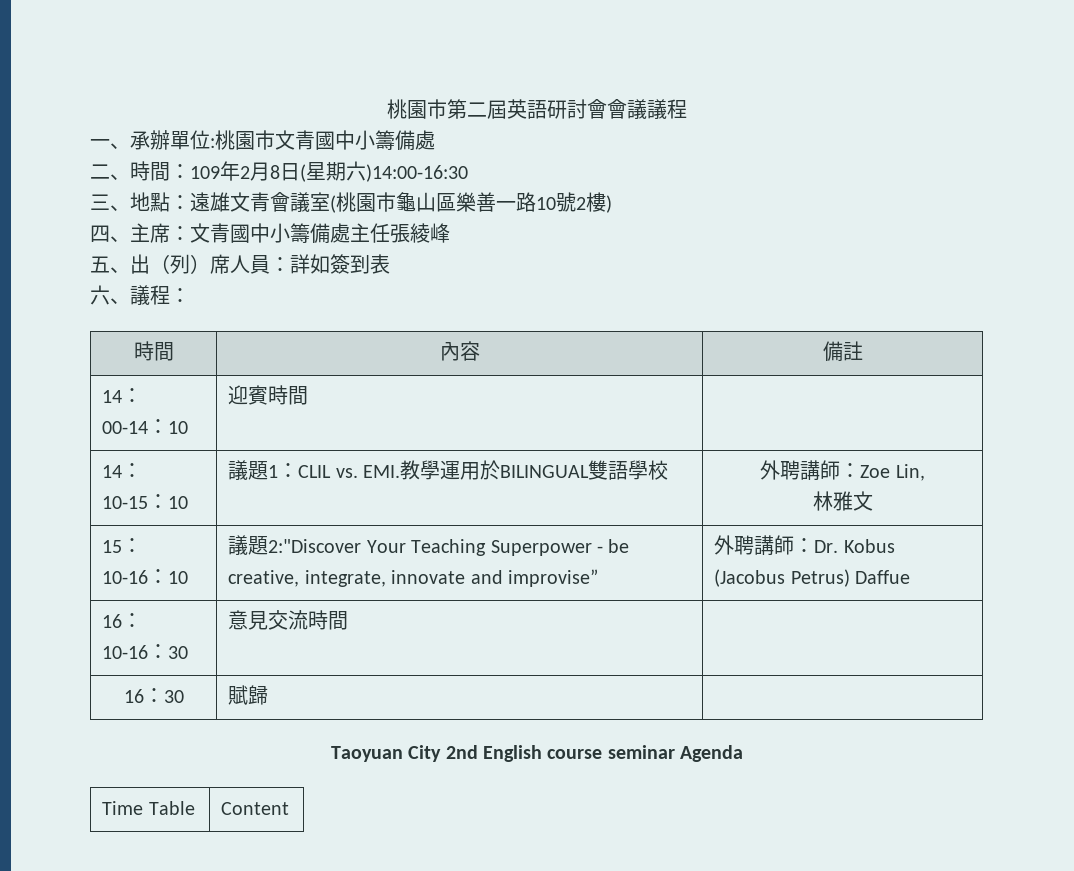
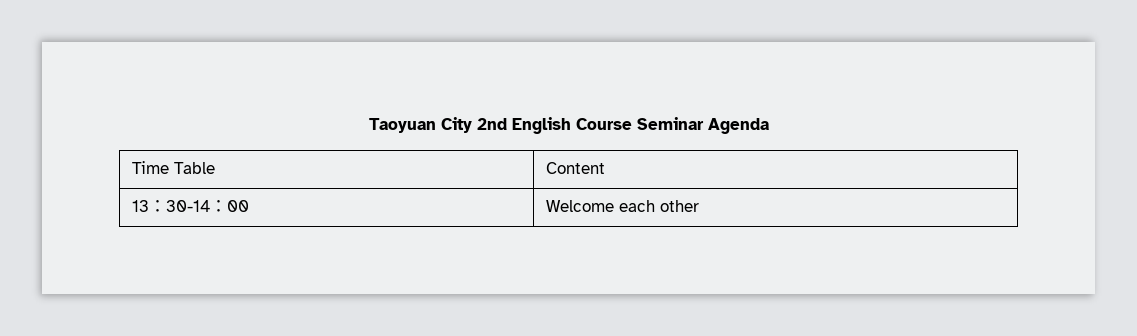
- 桃園市第二屆英語研討會會議議程
- 一、承辦單位:桃園市文青國中小籌備處
- 二、時間：109年2月8日(星期六)14:00-16:30
- 三、地點：遠雄文青會議室(桃園市龜山區樂善一路10號2樓)
- 四、主席：文青國中小籌備處主任張綾峰
- 五、出（列）席人員：詳如簽到表
- 六、議程：
- 時間 | 內容 | 備註
- 14：00-14：10 | 迎賓時間 |
- 14：10-15：10 | 議題1：CLIL vs. EMI.教學運用於BILINGUAL雙語學校 | 外聘講師：Zoe Lin,
- 林雅文
- 15：10-16：10 | 議題2:"Discover Your Teaching Superpower - be creative, integrate, innovate and improvise” | 外聘講師：Dr. Kobus (Jacobus Petrus) Daffue
- 16：10-16：30 | 意見交流時間 |
- 16：30 | 賦歸 |
- Taoyuan City 2nd English course seminar Agenda
+ Taoyuan City 2nd English Course Seminar Agenda
+ 13：30-14：00 | Welcome each other

